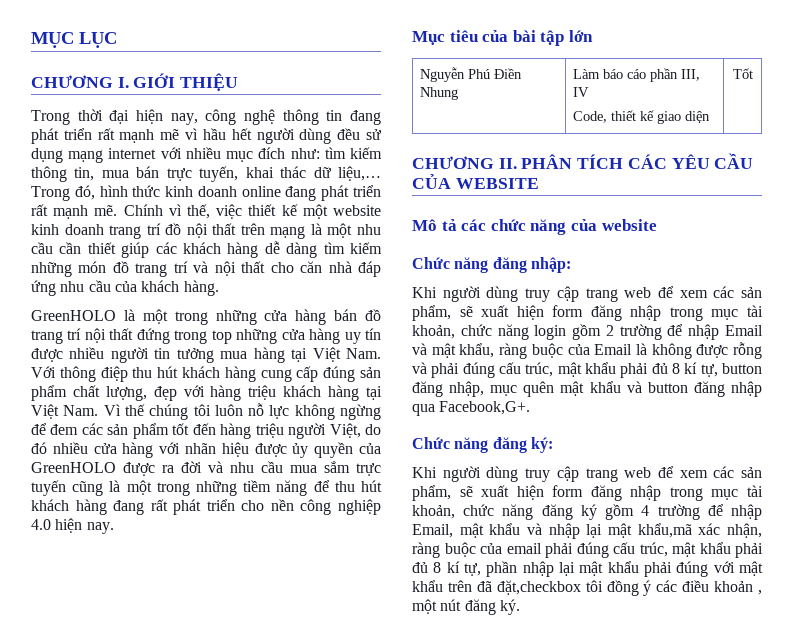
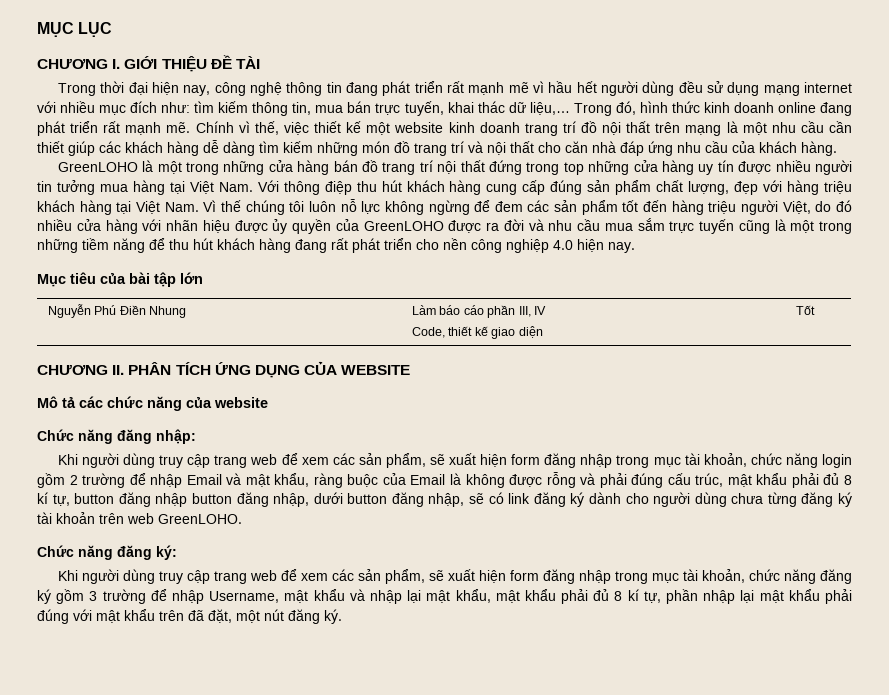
- CHƯƠNG I. GIỚI THIỆU
+ CHƯƠNG I. GIỚI THIỆU ĐỀ TÀI
- GreenHOLO là một trong những cửa hàng bán đồ trang trí nội thất đứng trong top những cửa hàng uy tín được nhiều người tin tưởng mua hàng tại Việt Nam. Với thông điệp thu hút khách hàng cung cấp đúng sản phẩm chất lượng, đẹp với hàng triệu khách hàng tại Việt Nam. Vì thế chúng tôi luôn nỗ lực không ngừng để đem các sản phẩm tốt đến hàng triệu người Việt, do đó nhiều cửa hàng với nhãn hiệu được ủy quyền của GreenHOLO được ra đời và nhu cầu mua sắm trực tuyến cũng là một trong những tiềm năng để thu hút khách hàng đang rất phát triển cho nền công nghiệp 4.0 hiện nay.
+ GreenLOHO là một trong những cửa hàng bán đồ trang trí nội thất đứng trong top những cửa hàng uy tín được nhiều người tin tưởng mua hàng tại Việt Nam. Với thông điệp thu hút khách hàng cung cấp đúng sản phẩm chất lượng, đẹp với hàng triệu khách hàng tại Việt Nam. Vì thế chúng tôi luôn nỗ lực không ngừng để đem các sản phẩm tốt đến hàng triệu người Việt, do đó nhiều cửa hàng với nhãn hiệu được ủy quyền của GreenLOHO được ra đời và nhu cầu mua sắm trực tuyến cũng là một trong những tiềm năng để thu hút khách hàng đang rất phát triển cho nền công nghiệp 4.0 hiện nay.
- CHƯƠNG II. PHÂN TÍCH CÁC YÊU CẦU CỦA WEBSITE
+ CHƯƠNG II. PHÂN TÍCH ỨNG DỤNG CỦA WEBSITE
- Khi người dùng truy cập trang web để xem các sản phẩm, sẽ xuất hiện form đăng nhập trong mục tài khoản, chức năng login gồm 2 trường để nhập Email và mật khẩu, ràng buộc của Email là không được rỗng và phải đúng cấu trúc, mật khẩu phải đủ 8 kí tự, button đăng nhập, mục quên mật khẩu và button đăng nhập qua Facebook,G+.
+ Khi người dùng truy cập trang web để xem các sản phẩm, sẽ xuất hiện form đăng nhập trong mục tài khoản, chức năng login gồm 2 trường để nhập Email và mật khẩu, ràng buộc của Email là không được rỗng và phải đúng cấu trúc, mật khẩu phải đủ 8 kí tự, button đăng nhập button đăng nhập, dưới button đăng nhập, sẽ có link đăng ký dành cho người dùng chưa từng đăng ký tài khoản trên web GreenLOHO.
- Khi người dùng truy cập trang web để xem các sản phẩm, sẽ xuất hiện form đăng nhập trong mục tài khoản, chức năng đăng ký gồm 4 trường để nhập Email, mật khẩu và nhập lại mật khẩu,mã xác nhận, ràng buộc của email phải đúng cấu trúc, mật khẩu phải đủ 8 kí tự, phần nhập lại mật khẩu phải đúng với mật khẩu trên đã đặt,checkbox tôi đồng ý các điều khoản , một nút đăng ký.
+ Khi người dùng truy cập trang web để xem các sản phẩm, sẽ xuất hiện form đăng nhập trong mục tài khoản, chức năng đăng ký gồm 3 trường để nhập Username, mật khẩu và nhập lại mật khẩu, mật khẩu phải đủ 8 kí tự, phần nhập lại mật khẩu phải đúng với mật khẩu trên đã đặt, một nút đăng ký.

